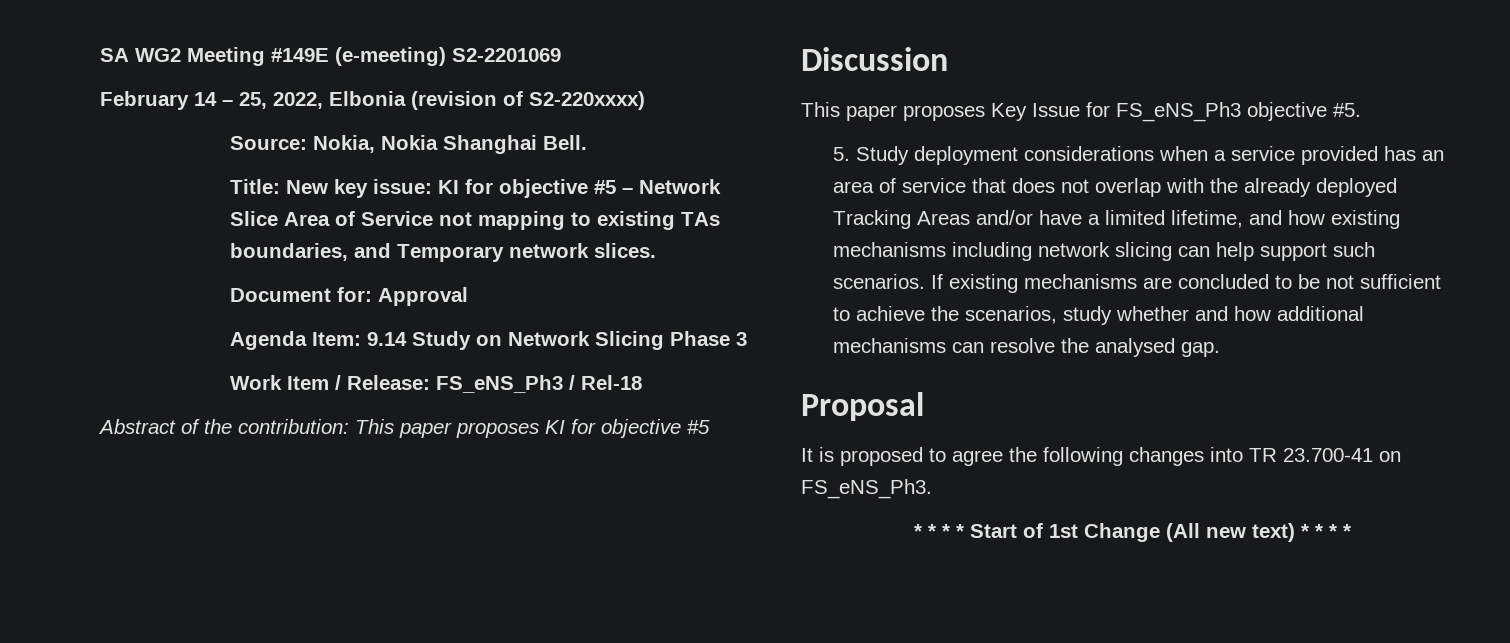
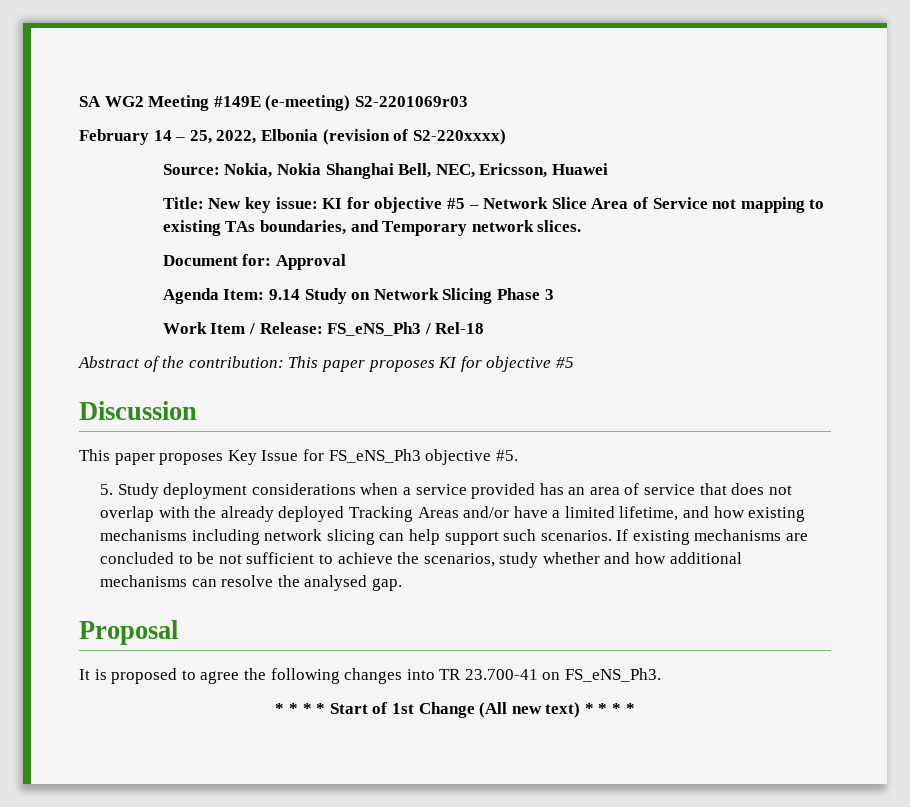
- SA WG2 Meeting #149E (e-meeting) S2-2201069
+ SA WG2 Meeting #149E (e-meeting) S2-2201069r03
- Source: Nokia, Nokia Shanghai Bell.
+ Source: Nokia, Nokia Shanghai Bell, NEC, Ericsson, Huawei

